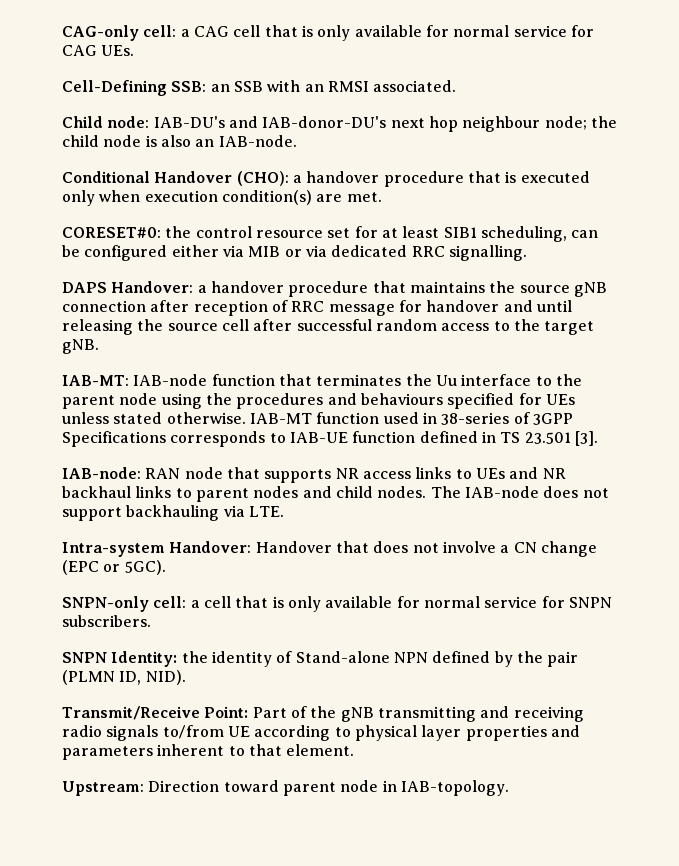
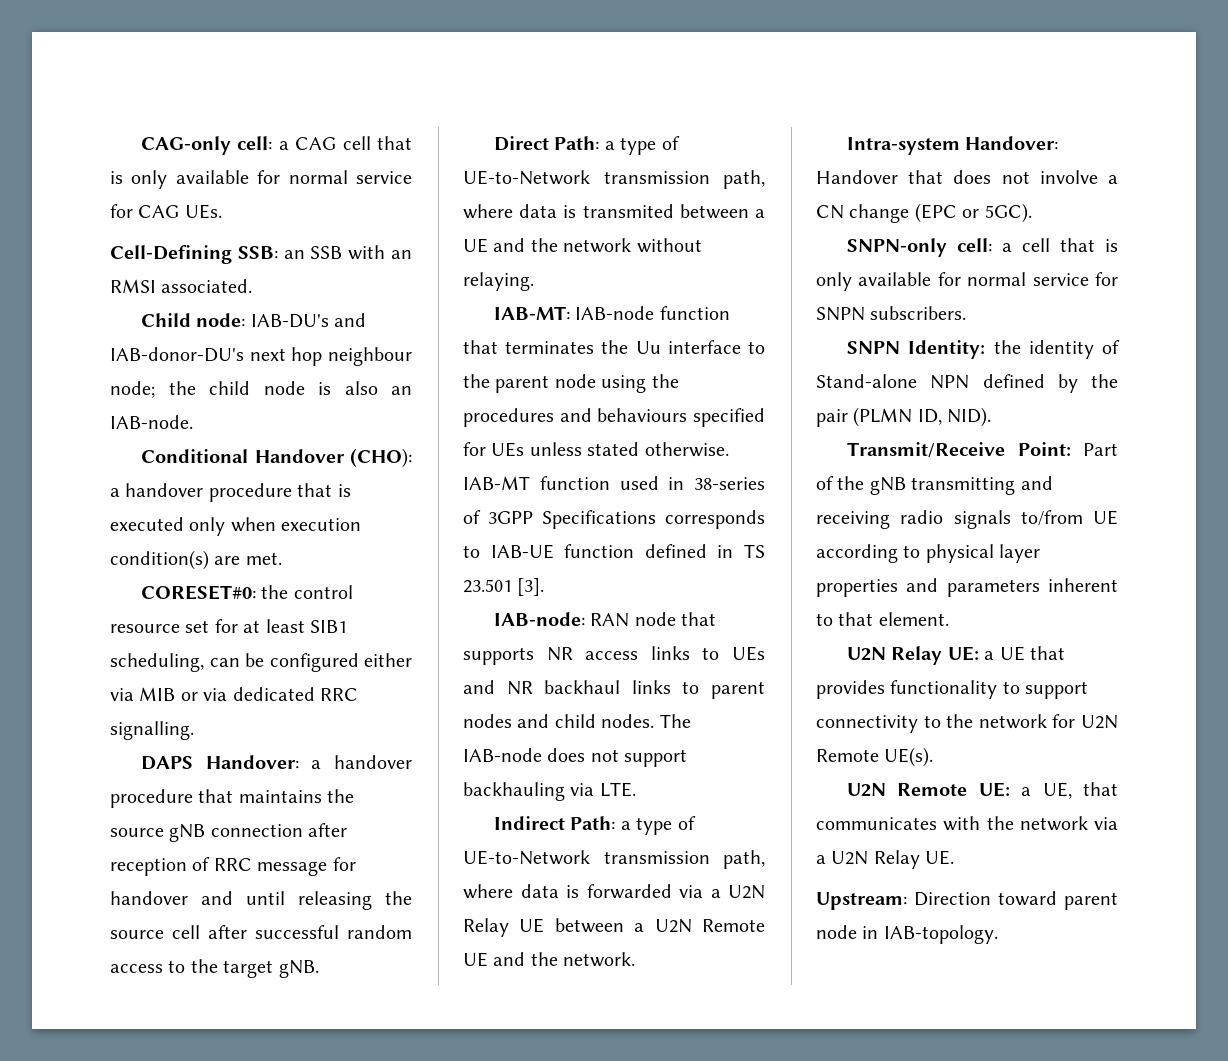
+ Direct Path: a type of UE-to-Network transmission path, where data is transmited between a UE and the network without relaying.
+ Indirect Path: a type of UE-to-Network transmission path, where data is forwarded via a U2N Relay UE between a U2N Remote UE and the network.
+ U2N Relay UE: a UE that provides functionality to support connectivity to the network for U2N Remote UE(s).
+ U2N Remote UE: a UE, that communicates with the network via a U2N Relay UE.

